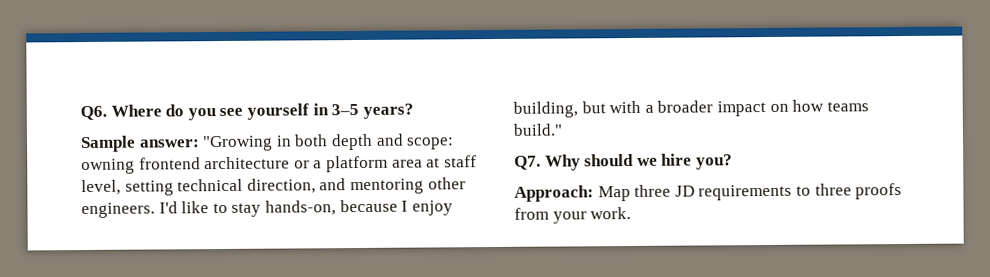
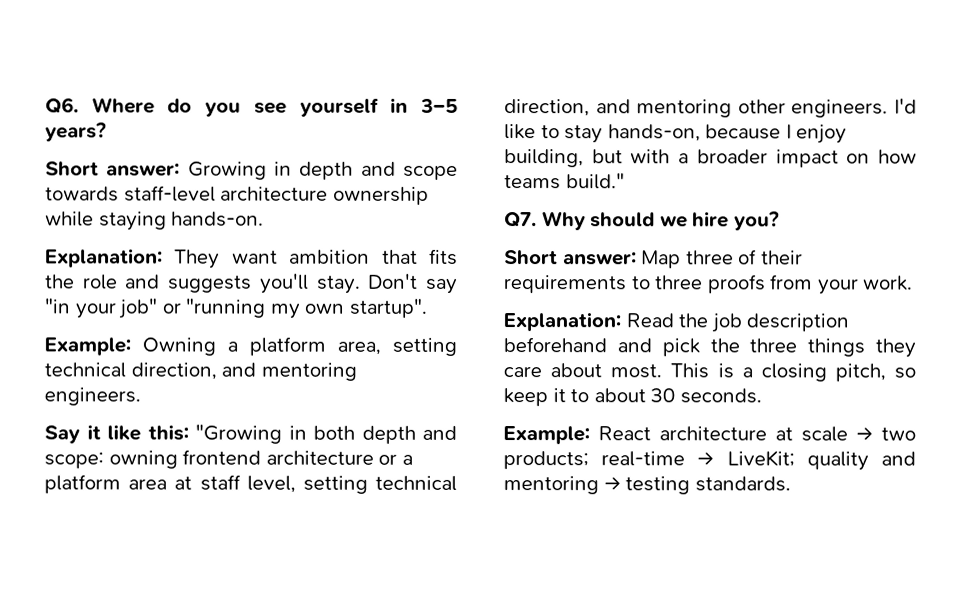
- Sample answer: "Growing in both depth and scope: owning frontend architecture or a platform area at staff level, setting technical direction, and mentoring other engineers.
+ Short answer: Growing in depth and scope towards staff-level architecture ownership while staying hands-on.
+ Explanation: They want ambition that fits the role and suggests you'll stay. Don't say "in your job" or "running my own startup".
+ Example: Owning a platform area, setting technical direction, and mentoring engineers.
+ Say it like this: "Growing in both depth and scope: owning frontend architecture or a platform area at staff level, setting technical direction, and mentoring other engineers.
- Approach: Map three JD requirements to three proofs from your work.
+ Short answer: Map three of their requirements to three proofs from your work.
+ Explanation: Read the job description beforehand and pick the three things they care about most. This is a closing pitch, so keep it to about 30 seconds.
+ Example: React architecture at scale → two products; real-time → LiveKit; quality and mentoring → testing standards.

